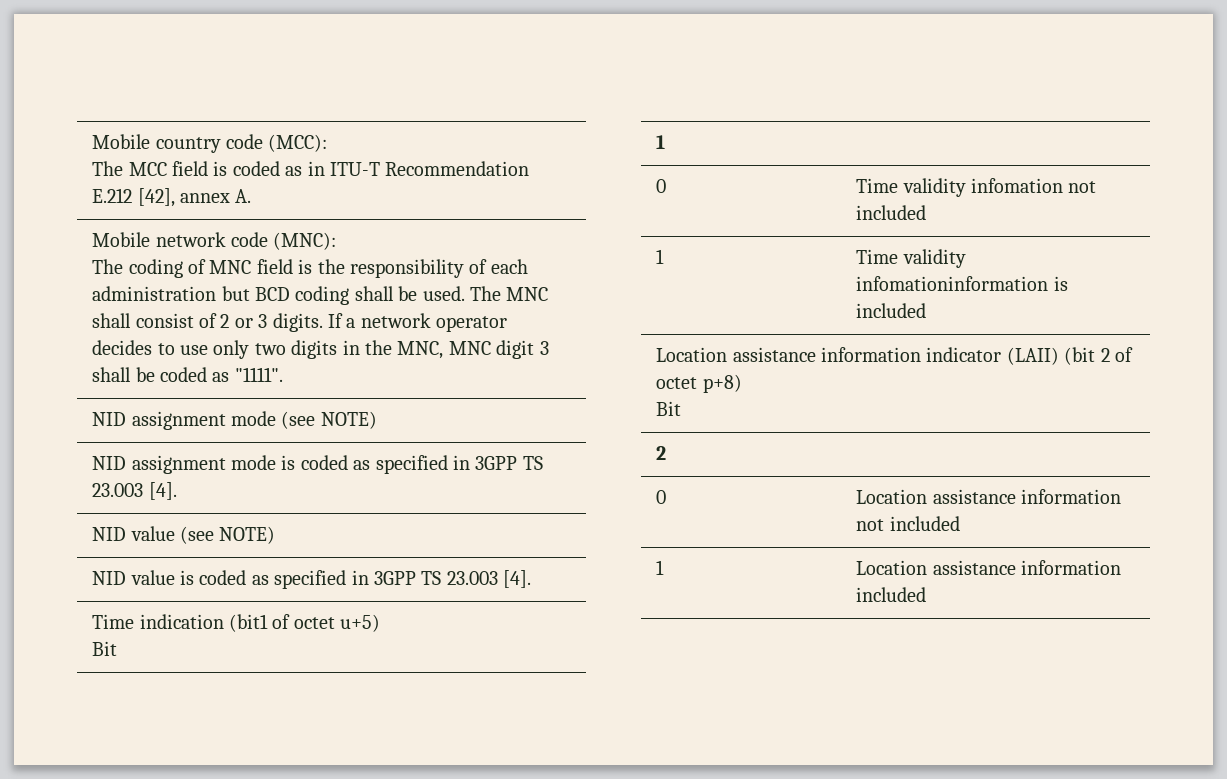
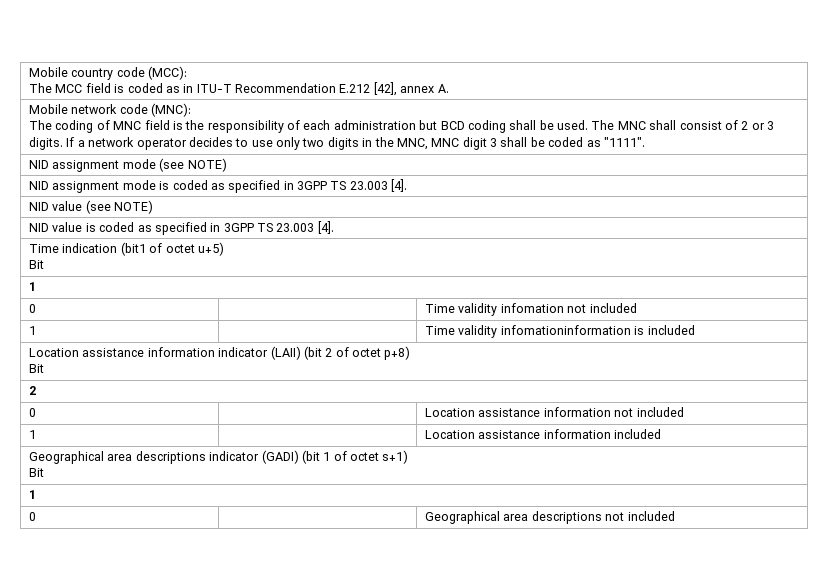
+ Geographical area descriptions indicator (GADI) (bit 1 of octet s+1)
+ Bit
+ 1
+ 0 | | Geographical area descriptions not included

